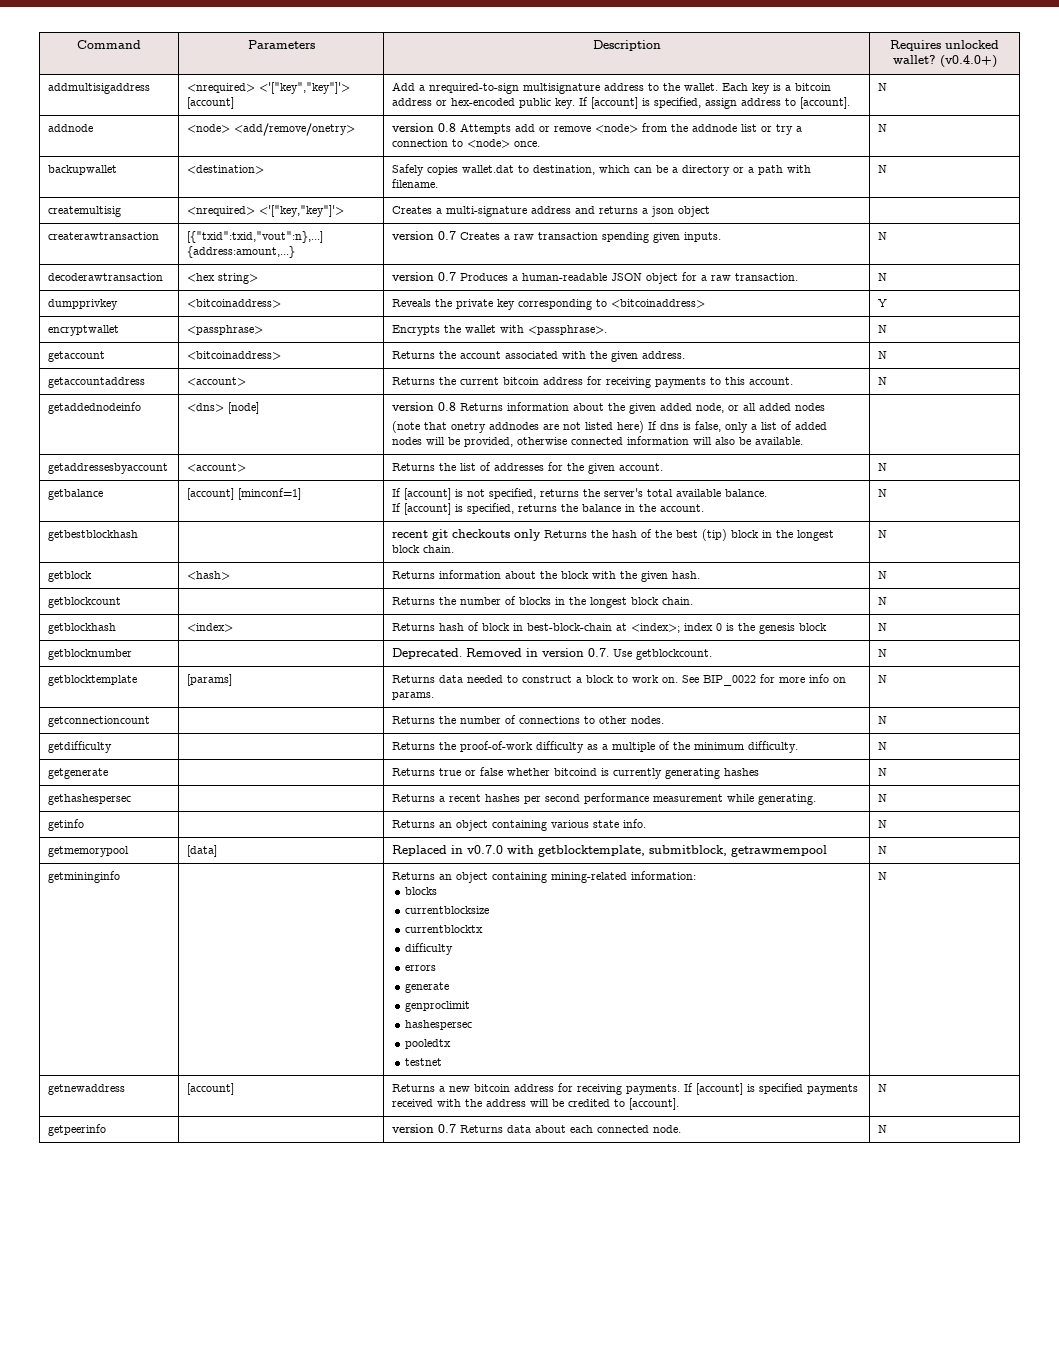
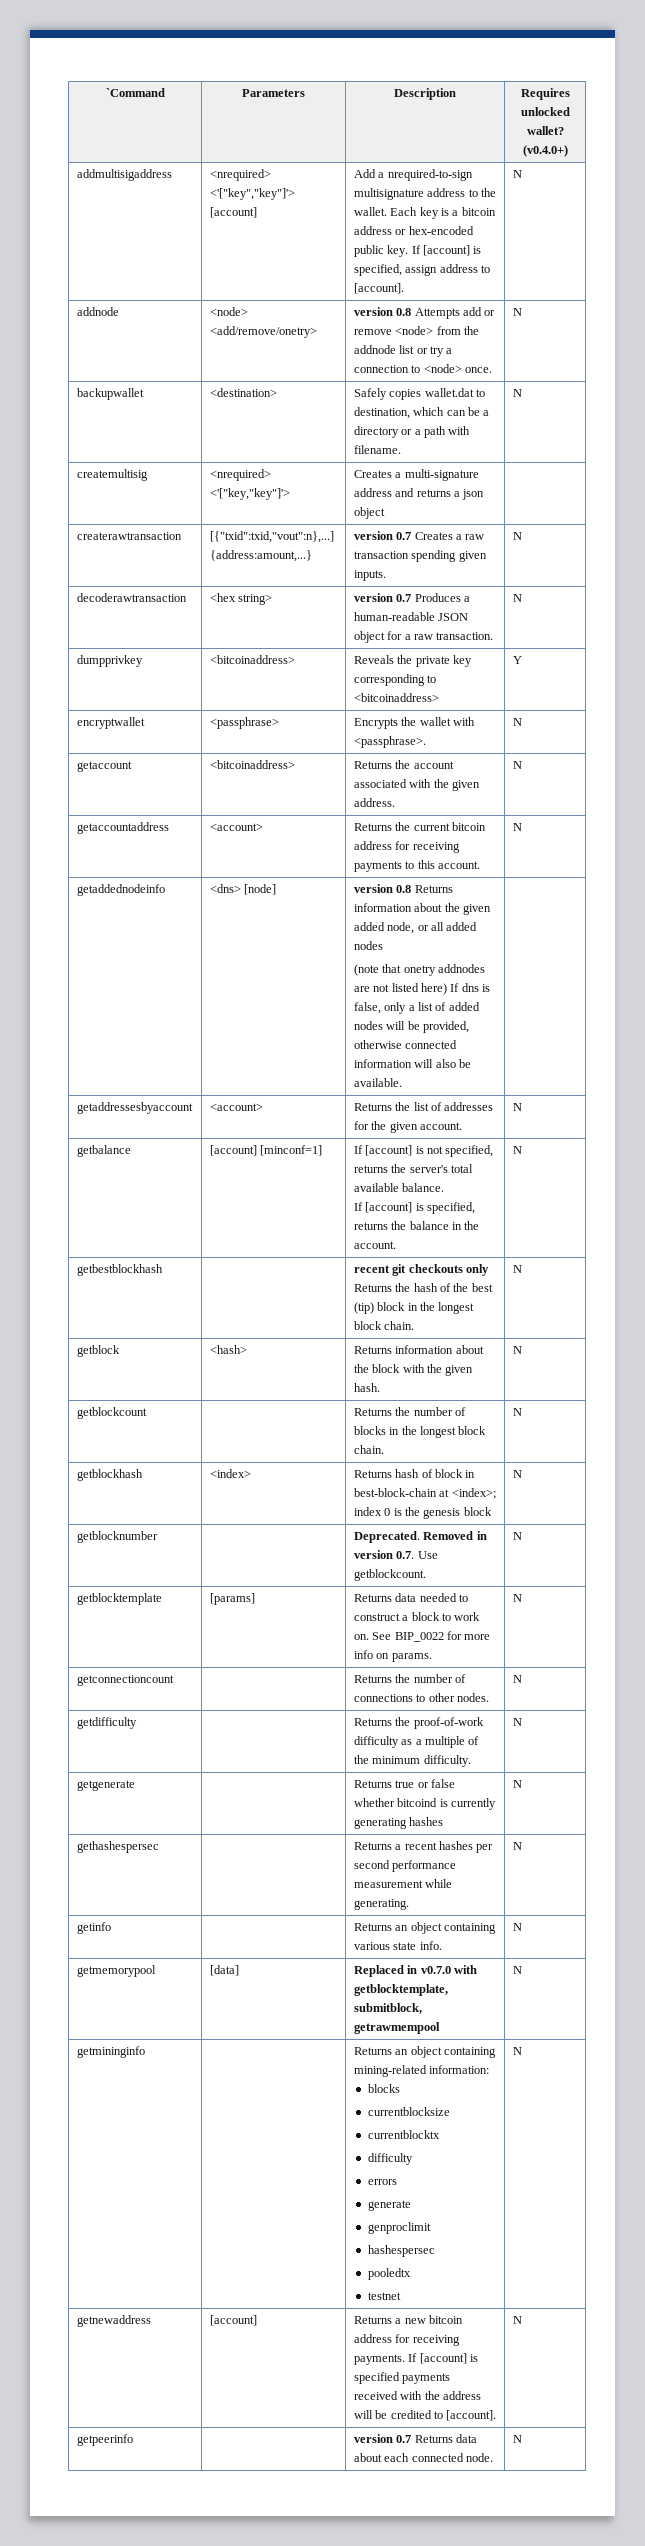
- Command | Parameters | Description | Requires unlocked wallet? (v0.4.0+)
+ `Command | Parameters | Description | Requires unlocked wallet? (v0.4.0+)

